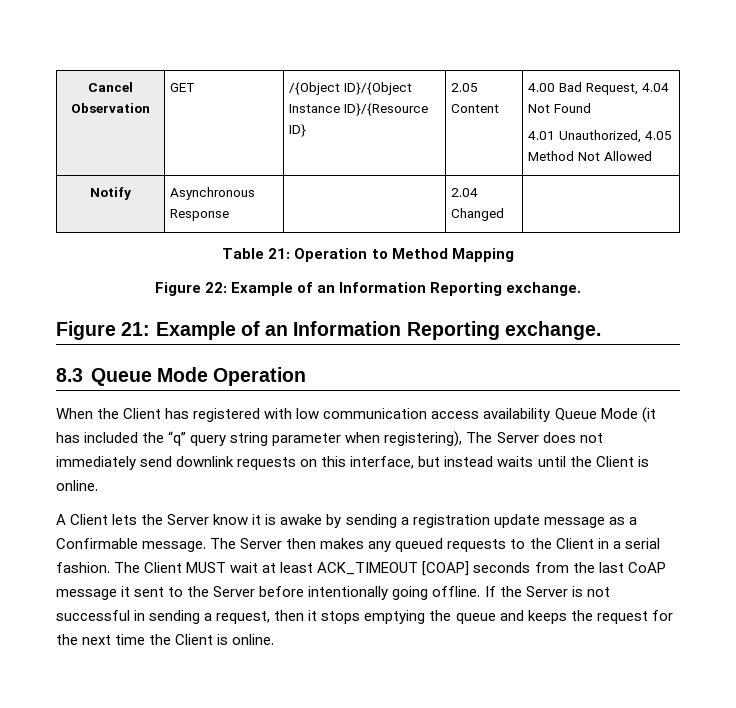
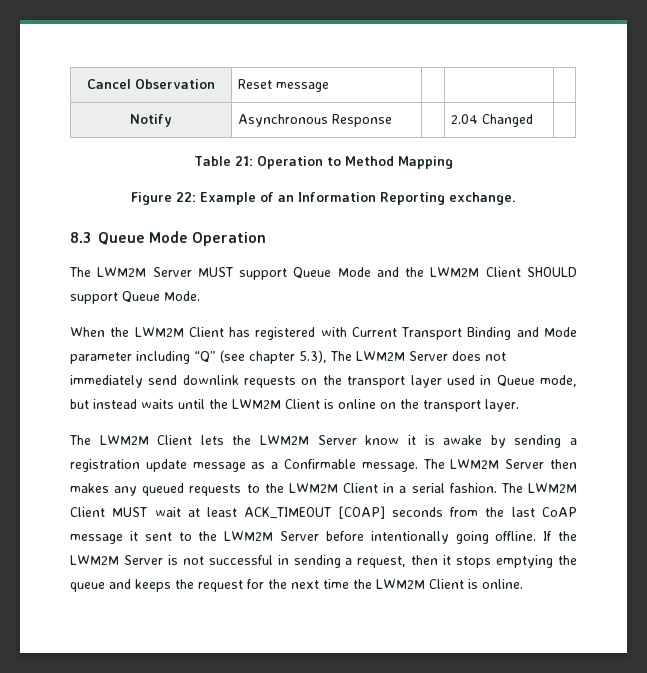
- Cancel Observation | GET | /{Object ID}/{Object Instance ID}/{Resource ID} | 2.05 Content | 4.00 Bad Request, 4.04 Not Found
- 4.01 Unauthorized, 4.05 Method Not Allowed
+ Cancel Observation | Reset message | | |
- Figure 21: Example of an Information Reporting exchange.
  8.3 Queue Mode Operation
+ The LWM2M Server MUST support Queue Mode and the LWM2M Client SHOULD support Queue Mode.
- When the Client has registered with low communication access availability Queue Mode (it has included the “q” query string parameter when registering), The Server does not immediately send downlink requests on this interface, but instead waits until the Client is online.
- A Client lets the Server know it is awake by sending a registration update message as a Confirmable message.
+ When the LWM2M Client has registered with Current Transport Binding and Mode parameter including “Q” (see chapter 5.3), The LWM2M Server does not immediately send downlink requests on the transport layer used in Queue mode, but instead waits until the LWM2M Client is online on the transport layer.
+ The LWM2M Client lets the LWM2M Server know it is awake by sending a registration update message as a Confirmable message.
- The Server then makes any queued requests to the Client in a serial fashion.
+ The LWM2M Server then makes any queued requests to the LWM2M Client in a serial fashion.
- The Client MUST wait at least ACK_TIMEOUT [COAP] seconds from the last CoAP message it sent to the Server before intentionally going offline.
+ The LWM2M Client MUST wait at least ACK_TIMEOUT [COAP] seconds from the last CoAP message it sent to the LWM2M Server before intentionally going offline.
- If the Server is not successful in sending a request, then it stops emptying the queue and keeps the request for the next time the Client is online.
+ If the LWM2M Server is not successful in sending a request, then it stops emptying the queue and keeps the request for the next time the LWM2M Client is online.

